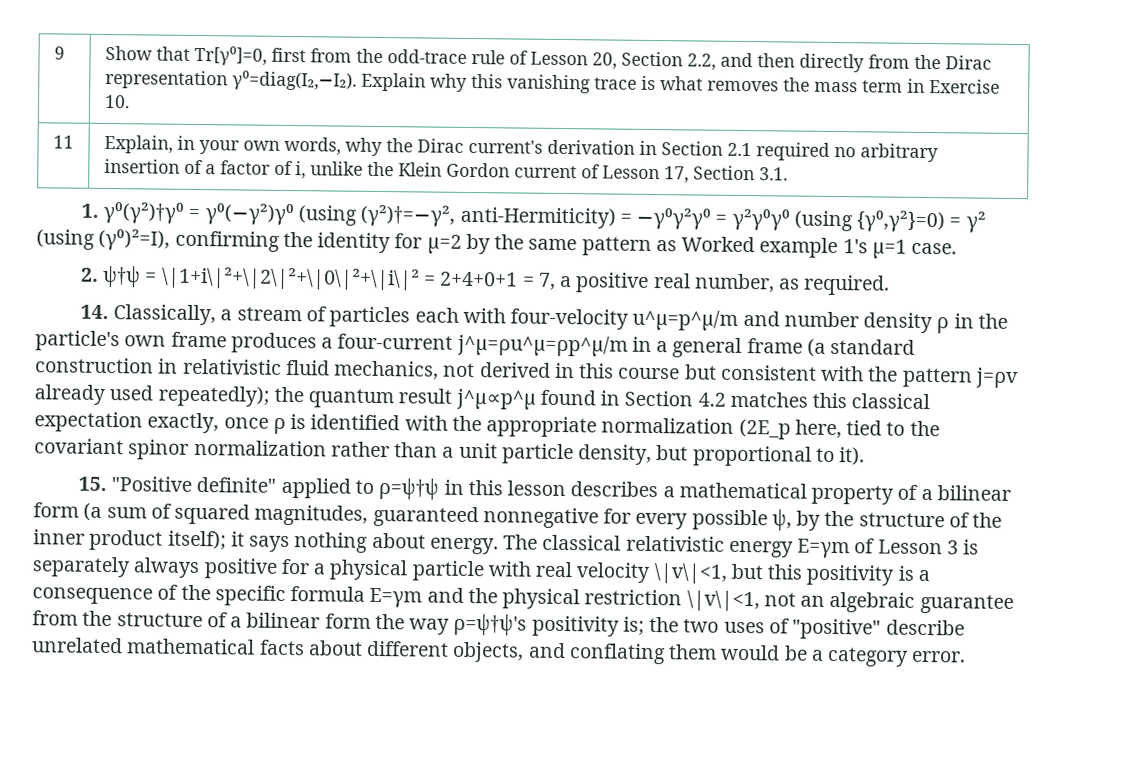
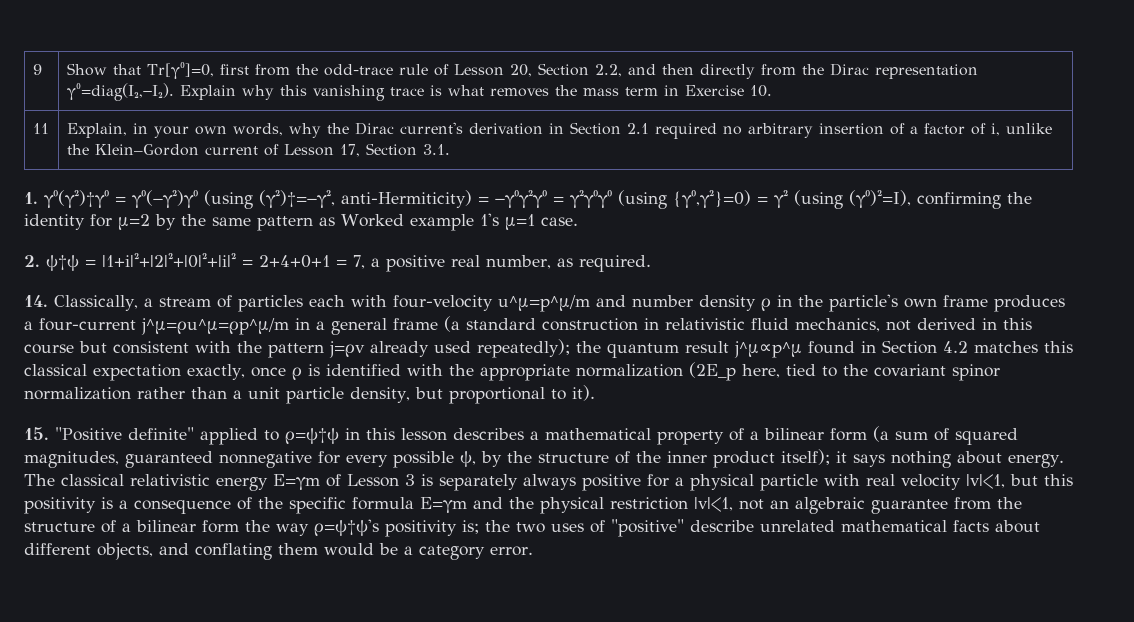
- 11 | Explain, in your own words, why the Dirac current's derivation in Section 2.1 required no arbitrary insertion of a factor of i, unlike the Klein Gordon current of Lesson 17, Section 3.1.
+ 11 | Explain, in your own words, why the Dirac current's derivation in Section 2.1 required no arbitrary insertion of a factor of i, unlike the Klein–Gordon current of Lesson 17, Section 3.1.
- 2. ψ†ψ = \|1+i\|²+\|2\|²+\|0\|²+\|i\|² = 2+4+0+1 = 7, a positive real number, as required.
+ 2. ψ†ψ = |1+i|²+|2|²+|0|²+|i|² = 2+4+0+1 = 7, a positive real number, as required.
- The classical relativistic energy E=γm of Lesson 3 is separately always positive for a physical particle with real velocity \|v\|<1, but this positivity is a consequence of the specific formula E=γm and the physical restriction \|v\|<1, not an algebraic guarantee from the structure of a bilinear form the way ρ=ψ†ψ's positivity is;
+ The classical relativistic energy E=γm of Lesson 3 is separately always positive for a physical particle with real velocity |v|<1, but this positivity is a consequence of the specific formula E=γm and the physical restriction |v|<1, not an algebraic guarantee from the structure of a bilinear form the way ρ=ψ†ψ's positivity is;

